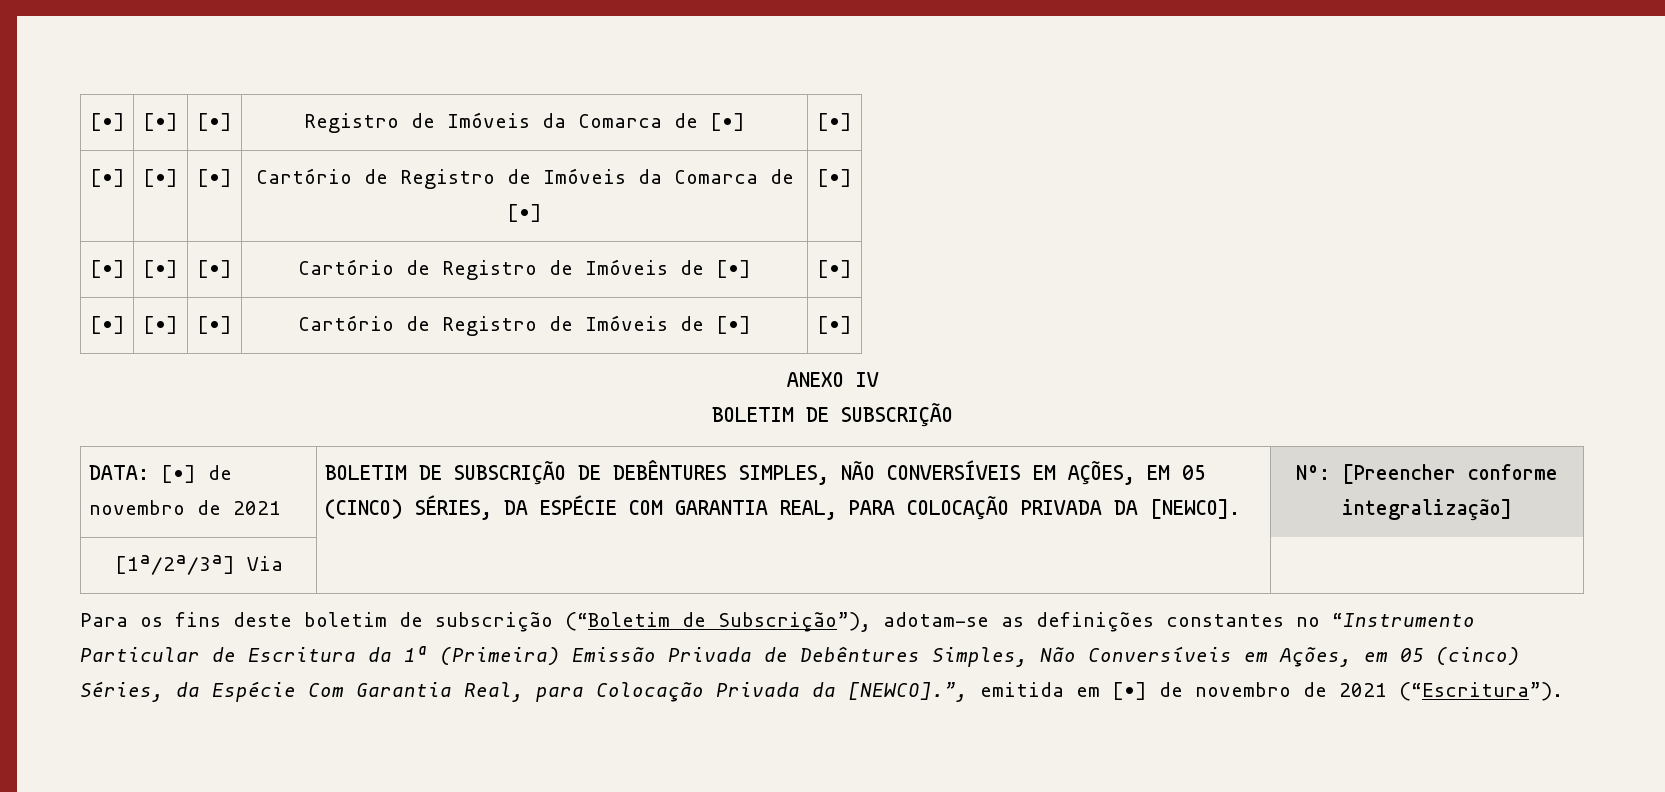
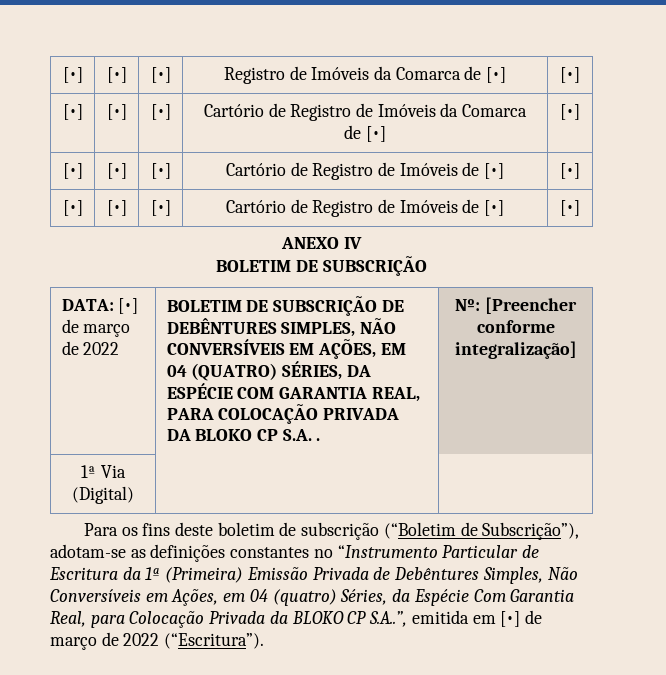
- DATA: [•] de novembro de 2021 | BOLETIM DE SUBSCRIÇÃO DE DEBÊNTURES SIMPLES, NÃO CONVERSÍVEIS EM AÇÕES, EM 05 (CINCO) SÉRIES, DA ESPÉCIE COM GARANTIA REAL, PARA COLOCAÇÃO PRIVADA DA [NEWCO]. | Nº: [Preencher conforme integralização]
+ DATA: [•] de março de 2022 | BOLETIM DE SUBSCRIÇÃO DE DEBÊNTURES SIMPLES, NÃO CONVERSÍVEIS EM AÇÕES, EM 04 (QUATRO) SÉRIES, DA ESPÉCIE COM GARANTIA REAL, PARA COLOCAÇÃO PRIVADA DA BLOKO CP S.A. . | Nº: [Preencher conforme integralização]
- [1ª/2ª/3ª] Via | |
+ 1ª Via (Digital) | |
- Para os fins deste boletim de subscrição (“Boletim de Subscrição”), adotam-se as definições constantes no “Instrumento Particular de Escritura da 1ª (Primeira) Emissão Privada de Debêntures Simples, Não Conversíveis em Ações, em 05 (cinco) Séries, da Espécie Com Garantia Real, para Colocação Privada da [NEWCO].”, emitida em [•] de novembro de 2021 (“Escritura”).
+ Para os fins deste boletim de subscrição (“Boletim de Subscrição”), adotam-se as definições constantes no “Instrumento Particular de Escritura da 1ª (Primeira) Emissão Privada de Debêntures Simples, Não Conversíveis em Ações, em 04 (quatro) Séries, da Espécie Com Garantia Real, para Colocação Privada da BLOKO CP S.A..”, emitida em [•] de março de 2022 (“Escritura”).

